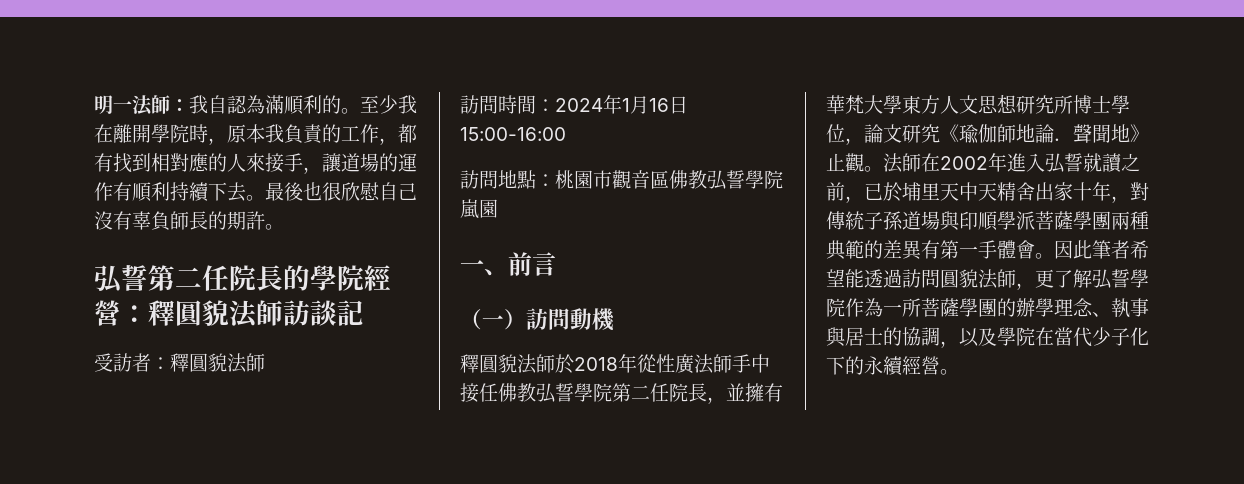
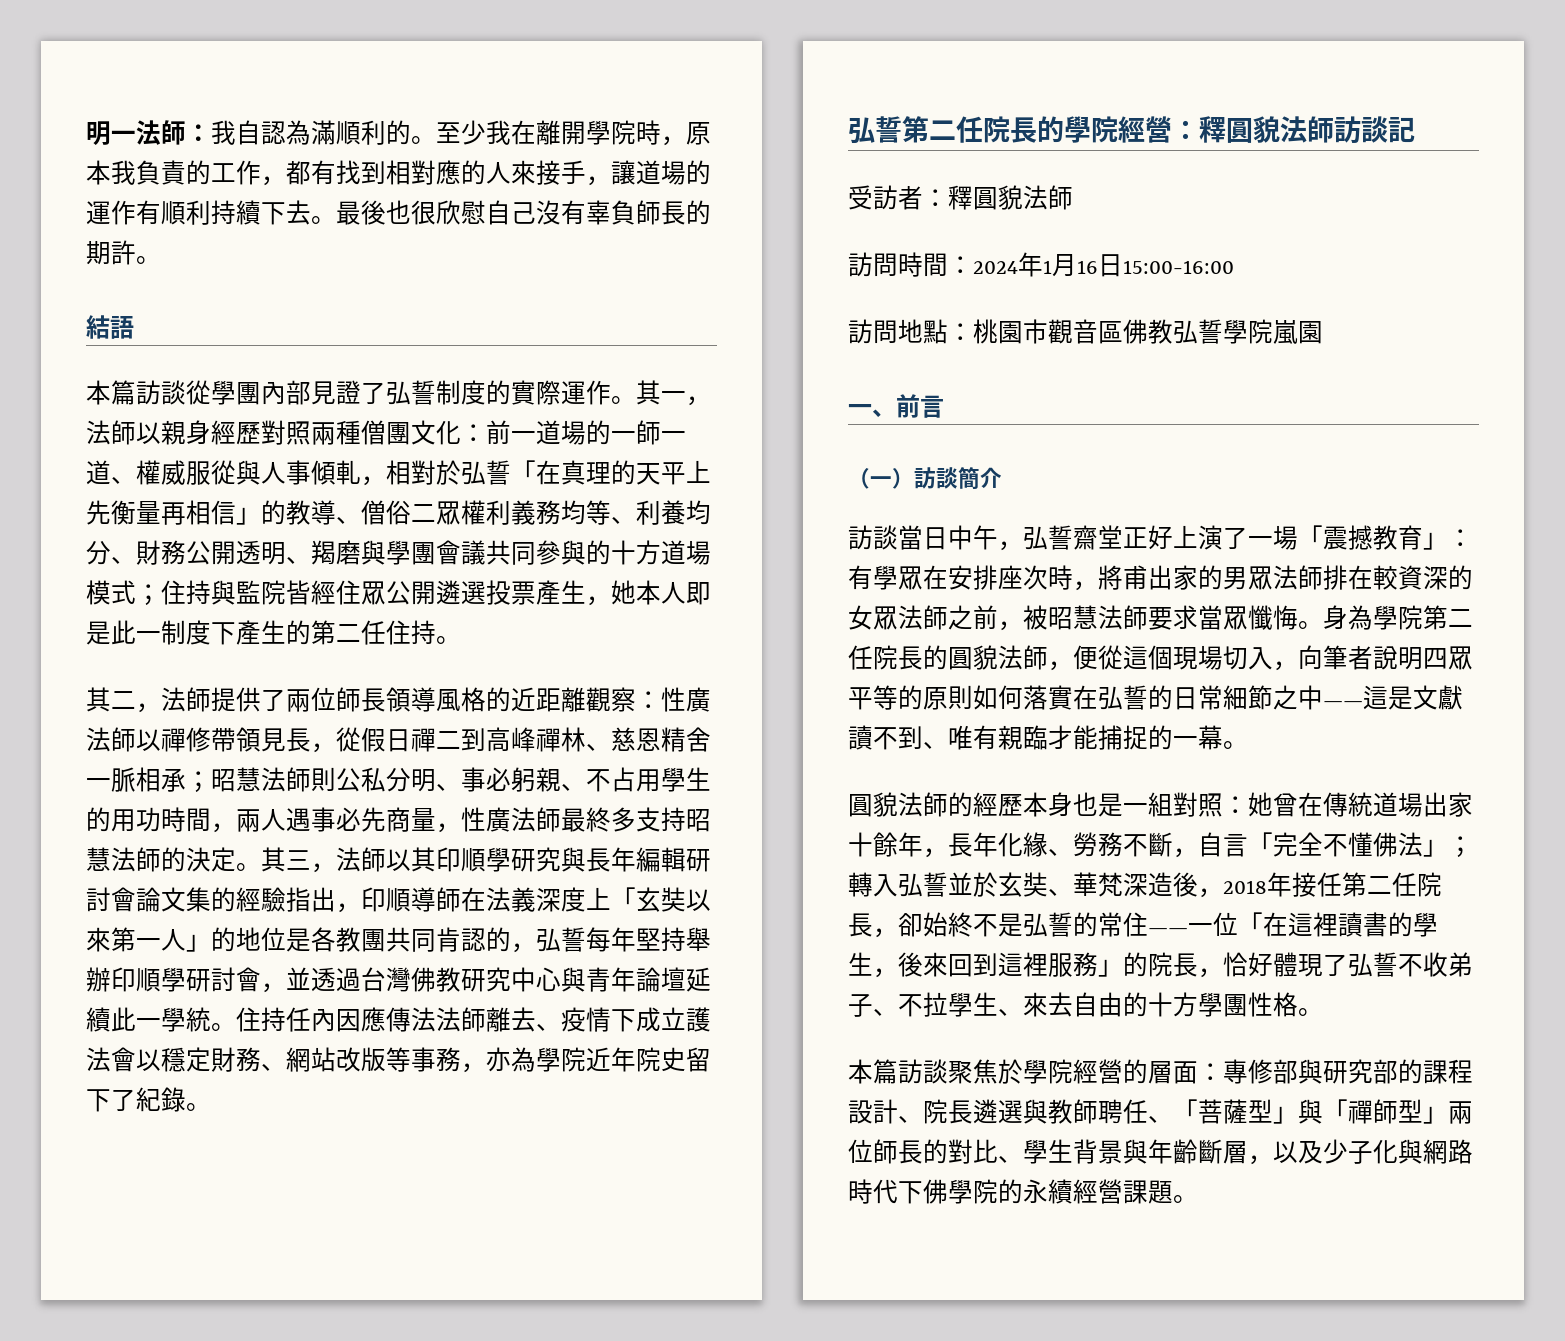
+ 結語
+ 本篇訪談從學團內部見證了弘誓制度的實際運作。其一，法師以親身經歷對照兩種僧團文化：前一道場的一師一道、權威服從與人事傾軋，相對於弘誓「在真理的天平上先衡量再相信」的教導、僧俗二眾權利義務均等、利養均分、財務公開透明、羯磨與學團會議共同參與的十方道場模式；住持與監院皆經住眾公開遴選投票產生，她本人即是此一制度下產生的第二任住持。
+ 其二，法師提供了兩位師長領導風格的近距離觀察：性廣法師以禪修帶領見長，從假日禪二到高峰禪林、慈恩精舍一脈相承；昭慧法師則公私分明、事必躬親、不占用學生的用功時間，兩人遇事必先商量，性廣法師最終多支持昭慧法師的決定。其三，法師以其印順學研究與長年編輯研討會論文集的經驗指出，印順導師在法義深度上「玄奘以來第一人」的地位是各教團共同肯認的，弘誓每年堅持舉辦印順學研討會，並透過台灣佛教研究中心與青年論壇延續此一學統。住持任內因應傳法法師離去、疫情下成立護法會以穩定財務、網站改版等事務，亦為學院近年院史留下了紀錄。
- （一）訪問動機
- 釋圓貌法師於2018年從性廣法師手中接任佛教弘誓學院第二任院長，並擁有華梵大學東方人文思想研究所博士學位，論文研究《瑜伽師地論．聲聞地》止觀。法師在2002年進入弘誓就讀之前，已於埔里天中天精舍出家十年，對傳統子孫道場與印順學派菩薩學團兩種典範的差異有第一手體會。因此筆者希望能透過訪問圓貌法師，更了解弘誓學院作為一所菩薩學團的辦學理念、執事與居士的協調，以及學院在當代少子化下的永續經營。
+ （一）訪談簡介
+ 訪談當日中午，弘誓齋堂正好上演了一場「震撼教育」：有學眾在安排座次時，將甫出家的男眾法師排在較資深的女眾法師之前，被昭慧法師要求當眾懺悔。身為學院第二任院長的圓貌法師，便從這個現場切入，向筆者說明四眾平等的原則如何落實在弘誓的日常細節之中——這是文獻讀不到、唯有親臨才能捕捉的一幕。
+ 圓貌法師的經歷本身也是一組對照：她曾在傳統道場出家十餘年，長年化緣、勞務不斷，自言「完全不懂佛法」；轉入弘誓並於玄奘、華梵深造後，2018年接任第二任院長，卻始終不是弘誓的常住——一位「在這裡讀書的學生，後來回到這裡服務」的院長，恰好體現了弘誓不收弟子、不拉學生、來去自由的十方學團性格。
+ 本篇訪談聚焦於學院經營的層面：專修部與研究部的課程設計、院長遴選與教師聘任、「菩薩型」與「禪師型」兩位師長的對比、學生背景與年齡斷層，以及少子化與網路時代下佛學院的永續經營課題。

